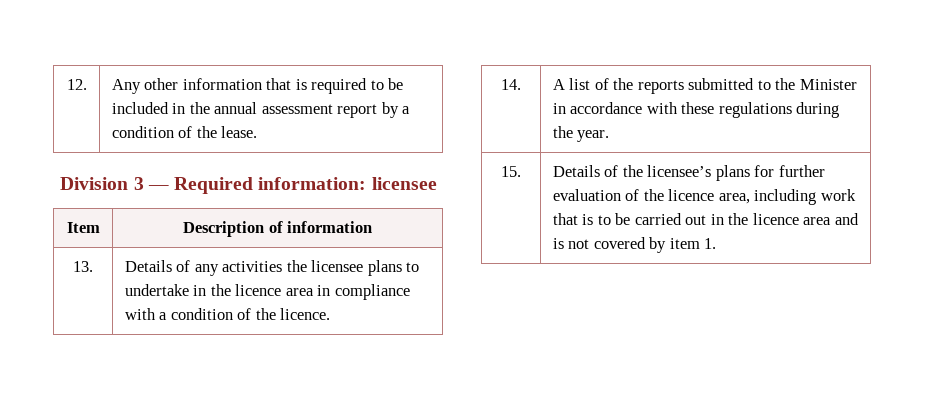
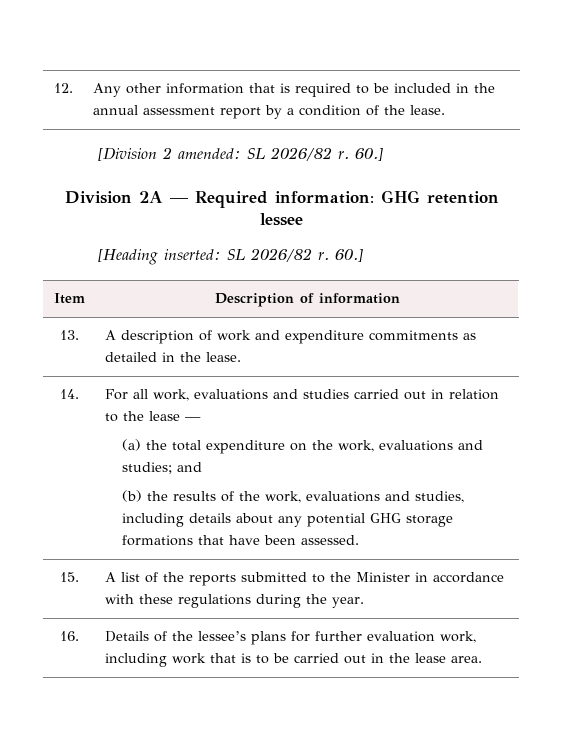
+ [Division 2 amended: SL 2026/82 r. 60.]
- Division 3 — Required information: licensee
+ Division 2A — Required information: GHG retention lessee
+ [Heading inserted: SL 2026/82 r. 60.]
- 13. | Details of any activities the licensee plans to undertake in the licence area in compliance with a condition of the licence.
- 14. | A list of the reports submitted to the Minister in accordance with these regulations during the year.
+ 13. | A description of work and expenditure commitments as detailed in the lease.
+ 14. | For all work, evaluations and studies carried out in relation to the lease —
+ (a) the total expenditure on the work, evaluations and studies; and
+ (b) the results of the work, evaluations and studies, including details about any potential GHG storage formations that have been assessed.
+ 15. | A list of the reports submitted to the Minister in accordance with these regulations during the year.
- 15. | Details of the licensee’s plans for further evaluation of the licence area, including work that is to be carried out in the licence area and is not covered by item 1.
+ 16. | Details of the lessee’s plans for further evaluation work, including work that is to be carried out in the lease area.

